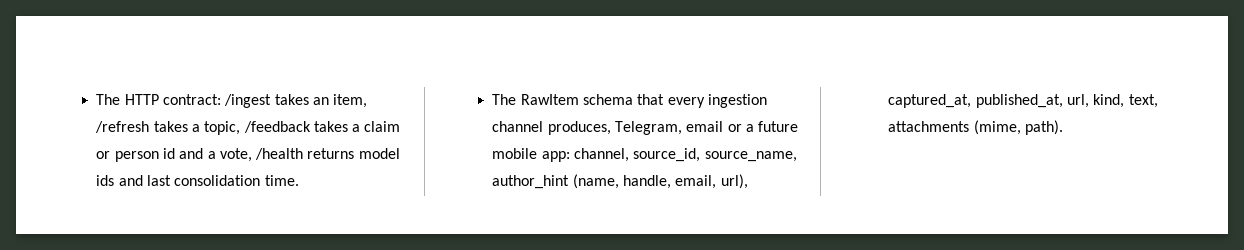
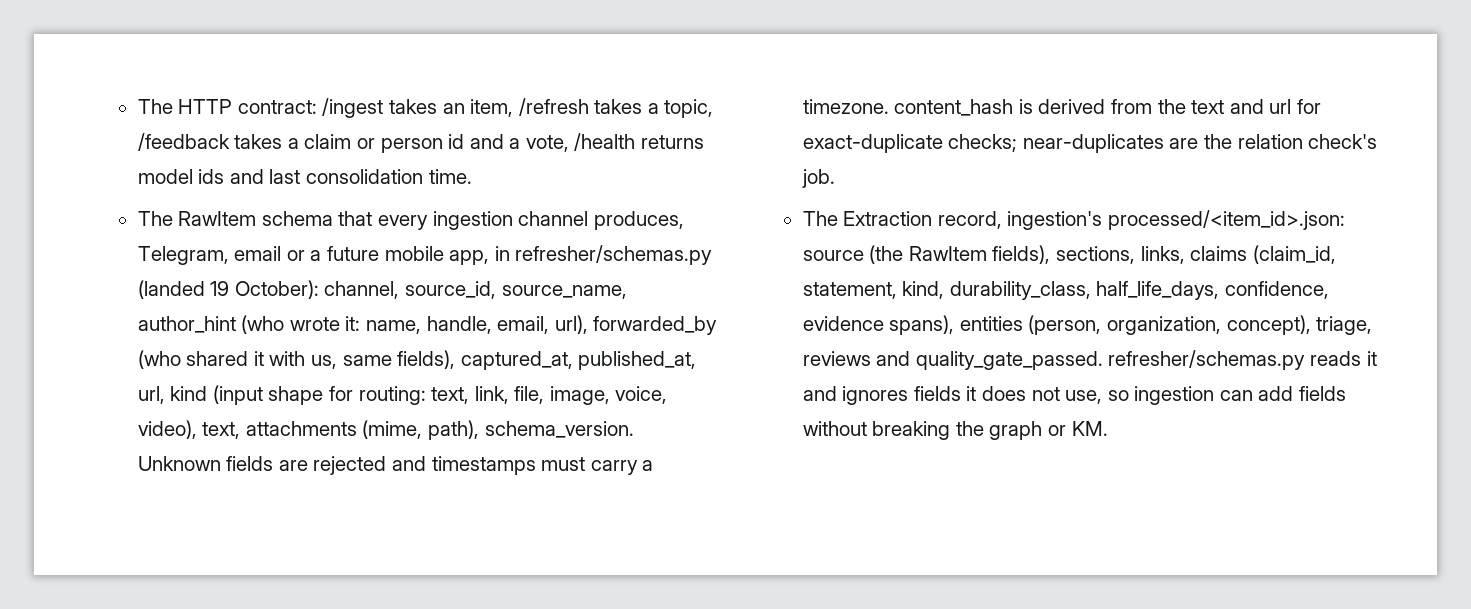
- The RawItem schema that every ingestion channel produces, Telegram, email or a future mobile app: channel, source_id, source_name, author_hint (name, handle, email, url), captured_at, published_at, url, kind, text, attachments (mime, path).
+ The RawItem schema that every ingestion channel produces, Telegram, email or a future mobile app, in refresher/schemas.py (landed 19 October): channel, source_id, source_name, author_hint (who wrote it: name, handle, email, url), forwarded_by (who shared it with us, same fields), captured_at, published_at, url, kind (input shape for routing: text, link, file, image, voice, video), text, attachments (mime, path), schema_version. Unknown fields are rejected and timestamps must carry a timezone. content_hash is derived from the text and url for exact-duplicate checks; near-duplicates are the relation check's job.
+ The Extraction record, ingestion's processed/<item_id>.json: source (the RawItem fields), sections, links, claims (claim_id, statement, kind, durability_class, half_life_days, confidence, evidence spans), entities (person, organization, concept), triage, reviews and quality_gate_passed. refresher/schemas.py reads it and ignores fields it does not use, so ingestion can add fields without breaking the graph or KM.

